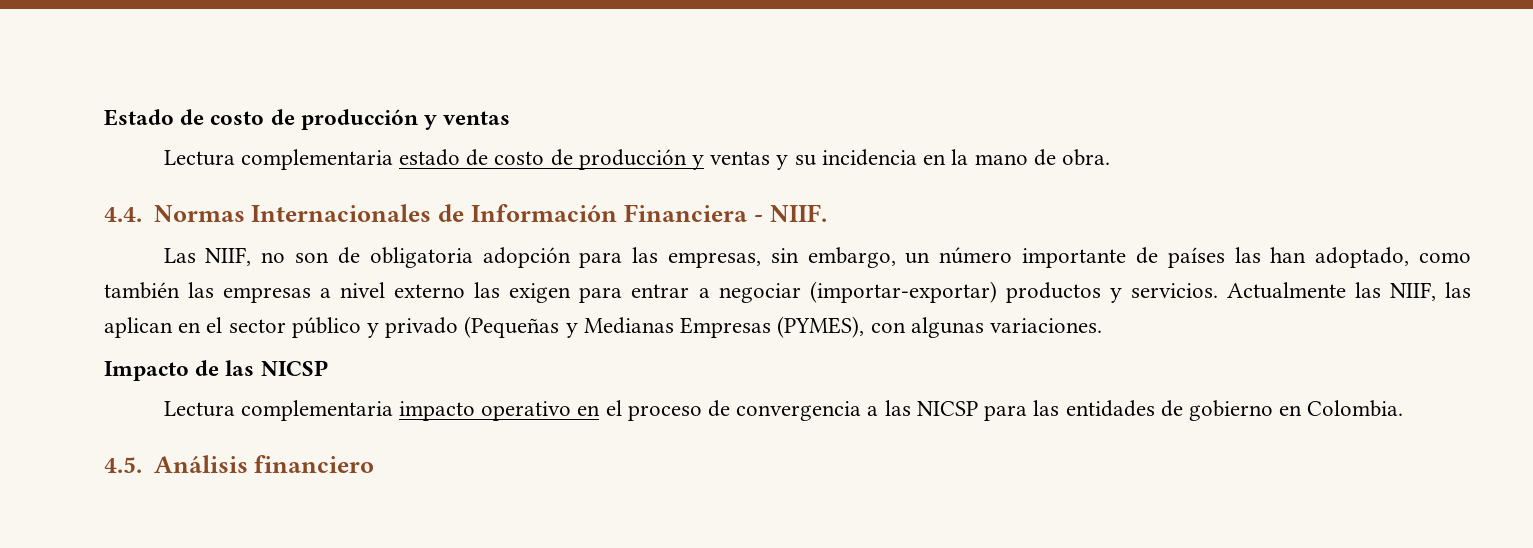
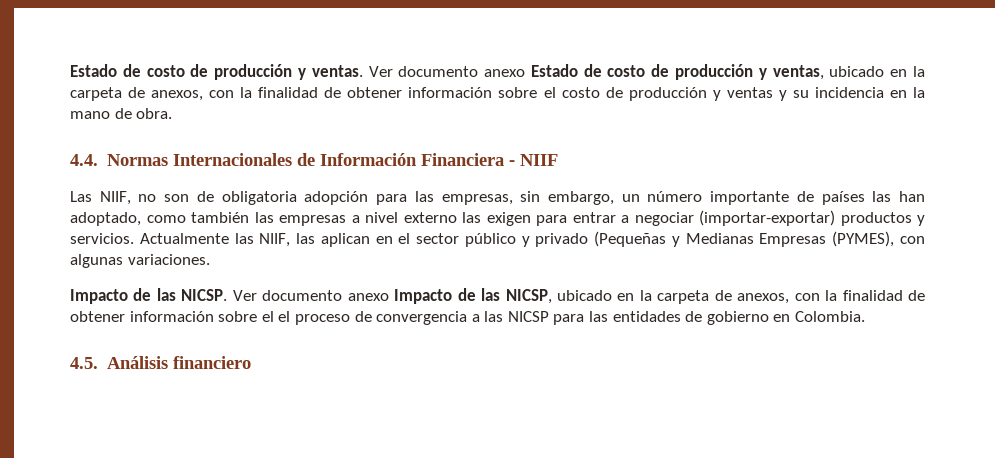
- Estado de costo de producción y ventas
- Lectura complementaria estado de costo de producción y ventas y su incidencia en la mano de obra.
+ Estado de costo de producción y ventas. Ver documento anexo Estado de costo de producción y ventas, ubicado en la carpeta de anexos, con la finalidad de obtener información sobre el costo de producción y ventas y su incidencia en la mano de obra.
- 4.4. Normas Internacionales de Información Financiera - NIIF.
+ 4.4. Normas Internacionales de Información Financiera - NIIF
- Impacto de las NICSP
- Lectura complementaria impacto operativo en el proceso de convergencia a las NICSP para las entidades de gobierno en Colombia.
+ Impacto de las NICSP. Ver documento anexo Impacto de las NICSP, ubicado en la carpeta de anexos, con la finalidad de obtener información sobre el el proceso de convergencia a las NICSP para las entidades de gobierno en Colombia.

